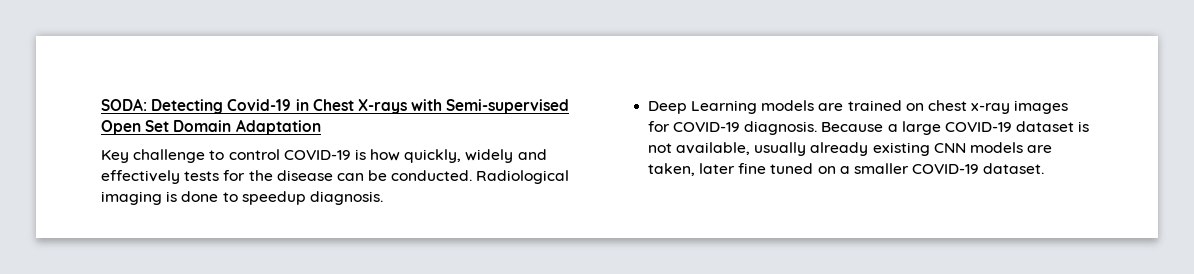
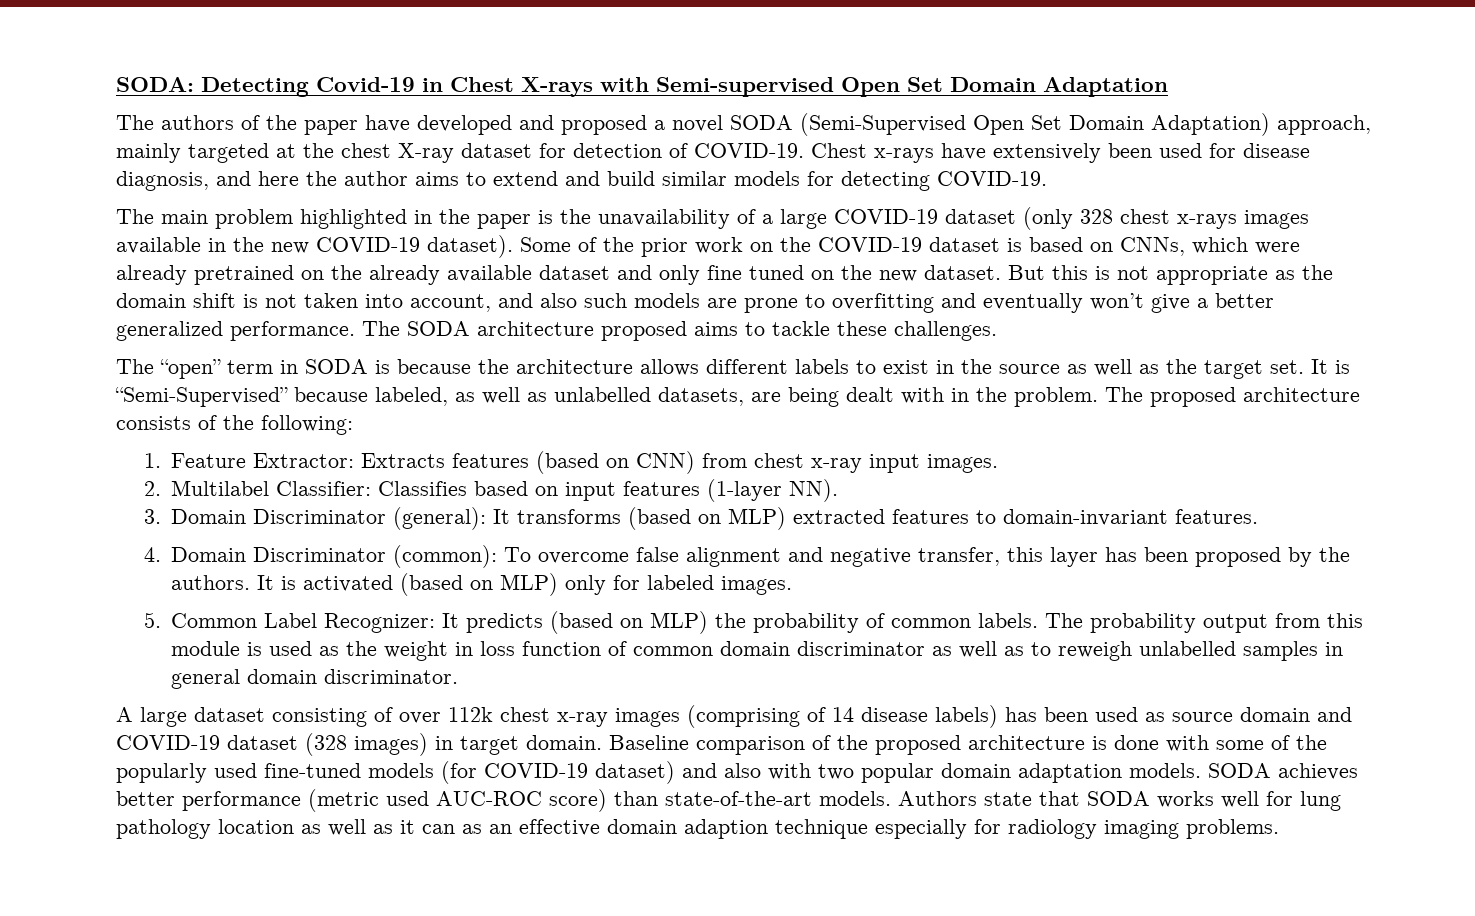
- Key challenge to control COVID-19 is how quickly, widely and effectively tests for the disease can be conducted. Radiological imaging is done to speedup diagnosis.
- Deep Learning models are trained on chest x-ray images for COVID-19 diagnosis. Because a large COVID-19 dataset is not available, usually already existing CNN models are taken, later fine tuned on a smaller COVID-19 dataset.
+ The authors of the paper have developed and proposed a novel SODA (Semi-Supervised Open Set Domain Adaptation) approach, mainly targeted at the chest X-ray dataset for detection of COVID-19. Chest x-rays have extensively been used for disease diagnosis, and here the author aims to extend and build similar models for detecting COVID-19.
+ The main problem highlighted in the paper is the unavailability of a large COVID-19 dataset (only 328 chest x-rays images available in the new COVID-19 dataset). Some of the prior work on the COVID-19 dataset is based on CNNs, which were already pretrained on the already available dataset and only fine tuned on the new dataset. But this is not appropriate as the domain shift is not taken into account, and also such models are prone to overfitting and eventually won’t give a better generalized performance. The SODA architecture proposed aims to tackle these challenges.
+ The “open” term in SODA is because the architecture allows different labels to exist in the source as well as the target set. It is “Semi-Supervised” because labeled, as well as unlabelled datasets, are being dealt with in the problem. The proposed architecture consists of the following:
+ 1. Feature Extractor: Extracts features (based on CNN) from chest x-ray input images.
+ 2. Multilabel Classifier: Classifies based on input features (1-layer NN).
+ 3. Domain Discriminator (general): It transforms (based on MLP) extracted features to domain-invariant features.
+ 4. Domain Discriminator (common): To overcome false alignment and negative transfer, this layer has been proposed by the authors. It is activated (based on MLP) only for labeled images.
+ 5. Common Label Recognizer: It predicts (based on MLP) the probability of common labels. The probability output from this module is used as the weight in loss function of common domain discriminator as well as to reweigh unlabelled samples in general domain discriminator.
+ A large dataset consisting of over 112k chest x-ray images (comprising of 14 disease labels) has been used as source domain and COVID-19 dataset (328 images) in target domain. Baseline comparison of the proposed architecture is done with some of the popularly used fine-tuned models (for COVID-19 dataset) and also with two popular domain adaptation models. SODA achieves better performance (metric used AUC-ROC score) than state-of-the-art models. Authors state that SODA works well for lung pathology location as well as it can as an effective domain adaption technique especially for radiology imaging problems.

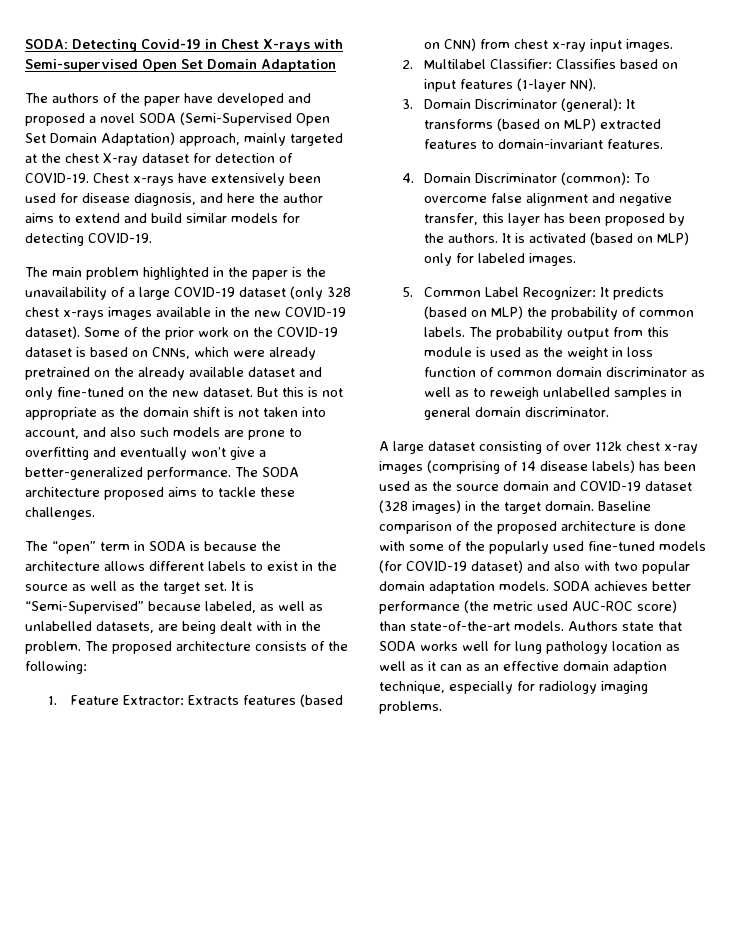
- Some of the prior work on the COVID-19 dataset is based on CNNs, which were already pretrained on the already available dataset and only fine tuned on the new dataset.
+ Some of the prior work on the COVID-19 dataset is based on CNNs, which were already pretrained on the already available dataset and only fine-tuned on the new dataset.
- But this is not appropriate as the domain shift is not taken into account, and also such models are prone to overfitting and eventually won’t give a better generalized performance.
+ But this is not appropriate as the domain shift is not taken into account, and also such models are prone to overfitting and eventually won’t give a better-generalized performance.
- A large dataset consisting of over 112k chest x-ray images (comprising of 14 disease labels) has been used as source domain and COVID-19 dataset (328 images) in target domain.
+ A large dataset consisting of over 112k chest x-ray images (comprising of 14 disease labels) has been used as the source domain and COVID-19 dataset (328 images) in the target domain.
- SODA achieves better performance (metric used AUC-ROC score) than state-of-the-art models.
+ SODA achieves better performance (the metric used AUC-ROC score) than state-of-the-art models.
- Authors state that SODA works well for lung pathology location as well as it can as an effective domain adaption technique especially for radiology imaging problems.
+ Authors state that SODA works well for lung pathology location as well as it can as an effective domain adaption technique, especially for radiology imaging problems.

